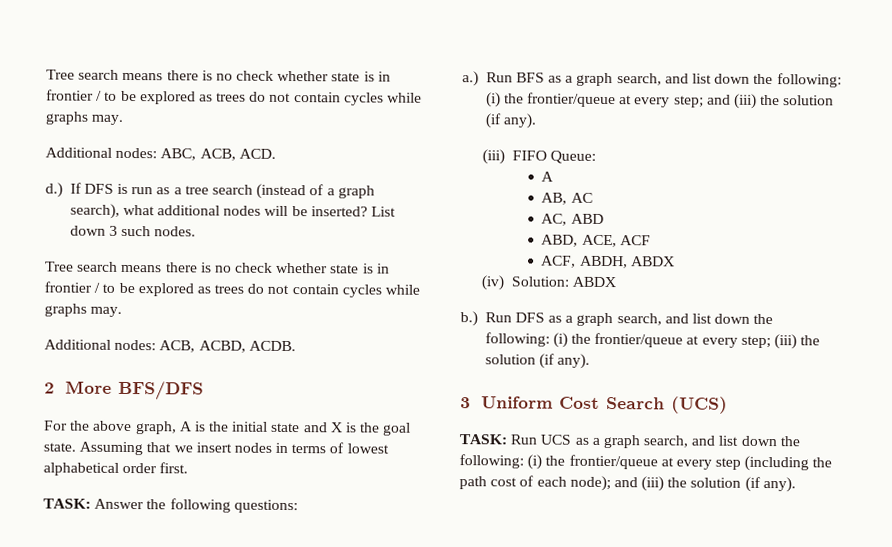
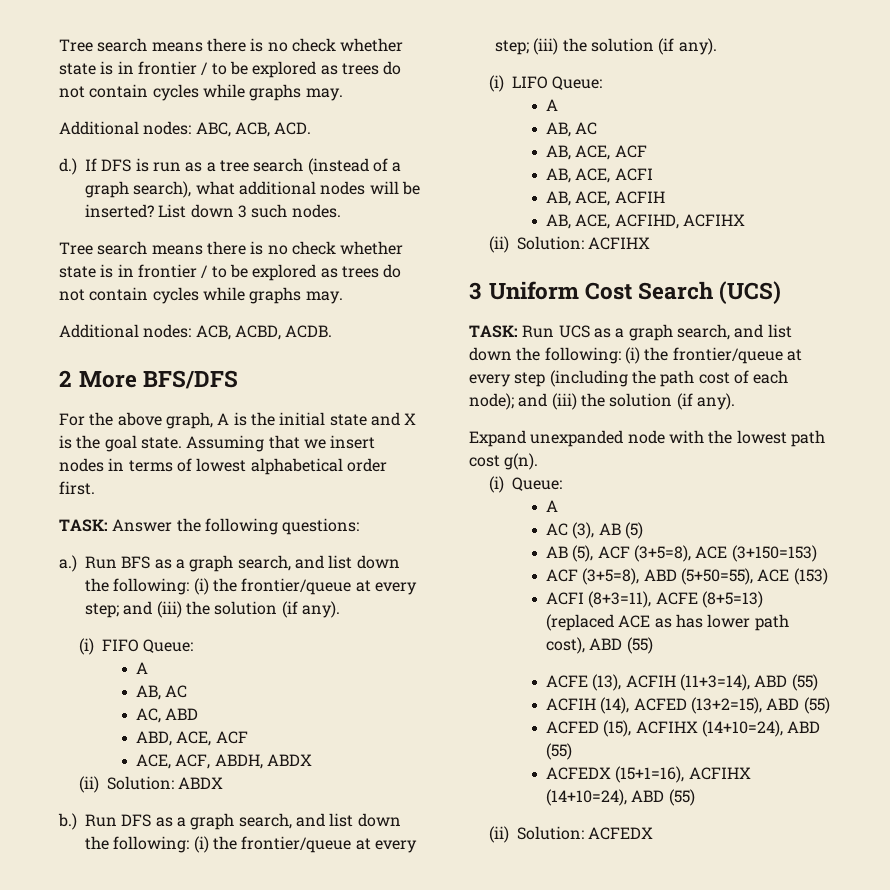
- (iii) FIFO Queue:
+ (i) FIFO Queue:
- ACF, ABDH, ABDX
+ ACE, ACF, ABDH, ABDX
- (iv) Solution: ABDX
+ (ii) Solution: ABDX
+ (i) LIFO Queue:
+ A
+ AB, AC
+ AB, ACE, ACF
+ AB, ACE, ACFI
+ AB, ACE, ACFIH
+ AB, ACE, ACFIHD, ACFIHX
+ (ii) Solution: ACFIHX
+ Expand unexpanded node with the lowest path cost g(n).
+ (i) Queue:
+ A
+ AC (3), AB (5)
+ AB (5), ACF (3+5=8), ACE (3+150=153)
+ ACF (3+5=8), ABD (5+50=55), ACE (153)
+ ACFI (8+3=11), ACFE (8+5=13) (replaced ACE as has lower path cost), ABD (55)
+ ACFE (13), ACFIH (11+3=14), ABD (55)
+ ACFIH (14), ACFED (13+2=15), ABD (55)
+ ACFED (15), ACFIHX (14+10=24), ABD (55)
+ ACFEDX (15+1=16), ACFIHX (14+10=24), ABD (55)
+ (ii) Solution: ACFEDX

